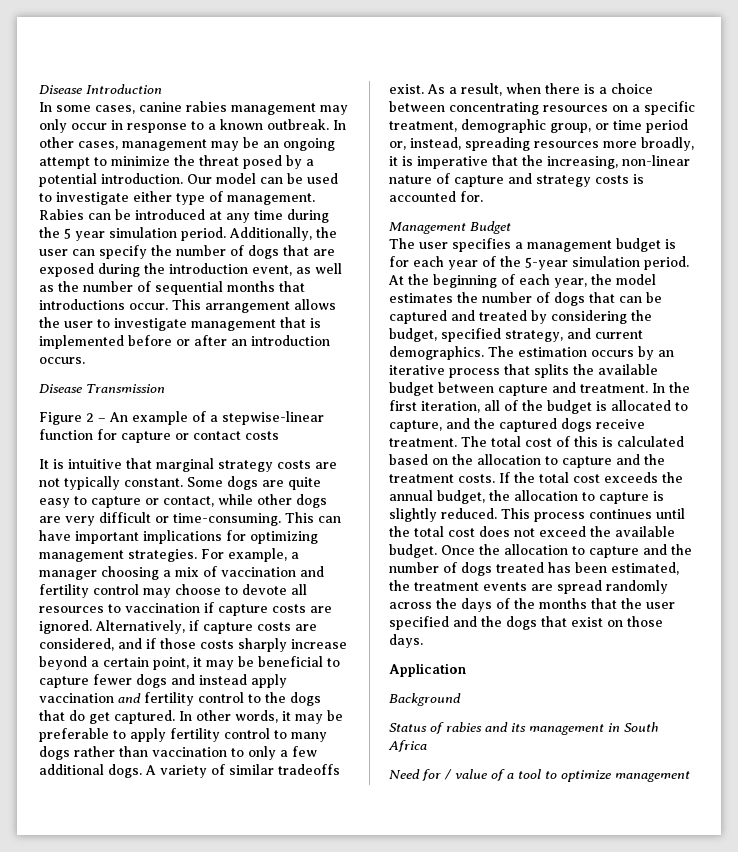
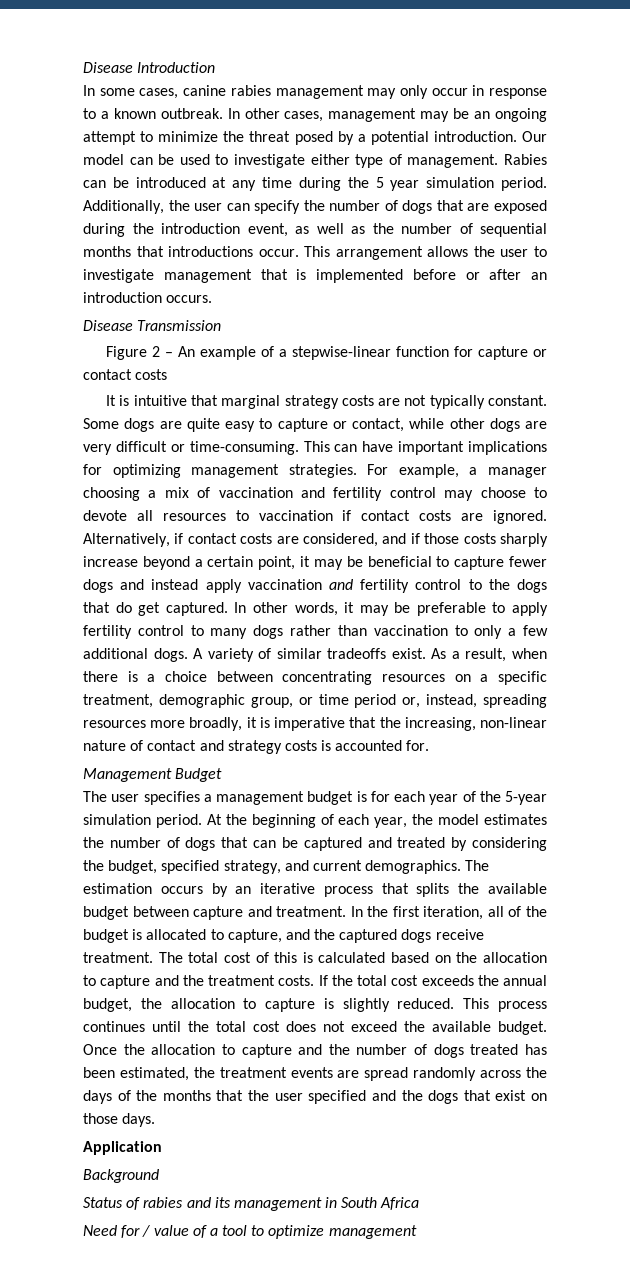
- For example, a manager choosing a mix of vaccination and fertility control may choose to devote all resources to vaccination if capture costs are ignored.
+ For example, a manager choosing a mix of vaccination and fertility control may choose to devote all resources to vaccination if contact costs are ignored.
- Alternatively, if capture costs are considered, and if those costs sharply increase beyond a certain point, it may be beneficial to capture fewer dogs and instead apply vaccination and fertility control to the dogs that do get captured.
+ Alternatively, if contact costs are considered, and if those costs sharply increase beyond a certain point, it may be beneficial to capture fewer dogs and instead apply vaccination and fertility control to the dogs that do get captured.
- As a result, when there is a choice between concentrating resources on a specific treatment, demographic group, or time period or, instead, spreading resources more broadly, it is imperative that the increasing, non-linear nature of capture and strategy costs is accounted for.
+ As a result, when there is a choice between concentrating resources on a specific treatment, demographic group, or time period or, instead, spreading resources more broadly, it is imperative that the increasing, non-linear nature of contact and strategy costs is accounted for.

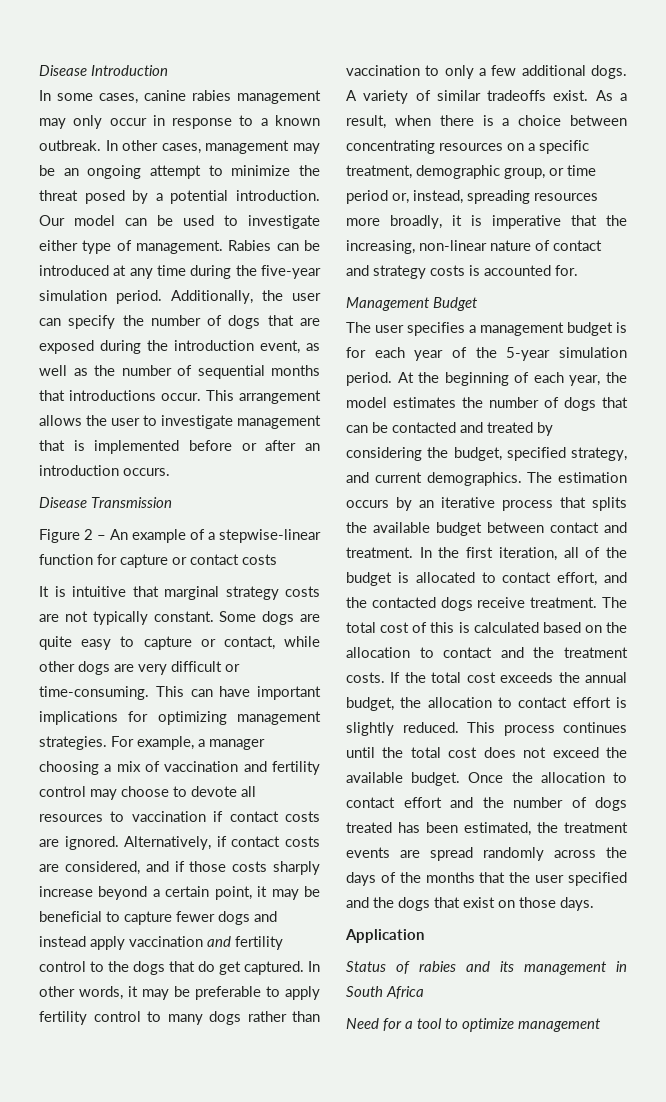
- Rabies can be introduced at any time during the 5 year simulation period.
+ Rabies can be introduced at any time during the five-year simulation period.
- At the beginning of each year, the model estimates the number of dogs that can be captured and treated by considering the budget, specified strategy, and current demographics.
+ At the beginning of each year, the model estimates the number of dogs that can be contacted and treated by considering the budget, specified strategy, and current demographics.
- The estimation occurs by an iterative process that splits the available budget between capture and treatment.
+ The estimation occurs by an iterative process that splits the available budget between contact and treatment.
- In the first iteration, all of the budget is allocated to capture, and the captured dogs receive treatment.
+ In the first iteration, all of the budget is allocated to contact effort, and the contacted dogs receive treatment.
- The total cost of this is calculated based on the allocation to capture and the treatment costs.
+ The total cost of this is calculated based on the allocation to contact and the treatment costs.
- If the total cost exceeds the annual budget, the allocation to capture is slightly reduced.
+ If the total cost exceeds the annual budget, the allocation to contact effort is slightly reduced.
- Once the allocation to capture and the number of dogs treated has been estimated, the treatment events are spread randomly across the days of the months that the user specified and the dogs that exist on those days.
+ Once the allocation to contact effort and the number of dogs treated has been estimated, the treatment events are spread randomly across the days of the months that the user specified and the dogs that exist on those days.
- Background
- Need for / value of a tool to optimize management
+ Need for a tool to optimize management

